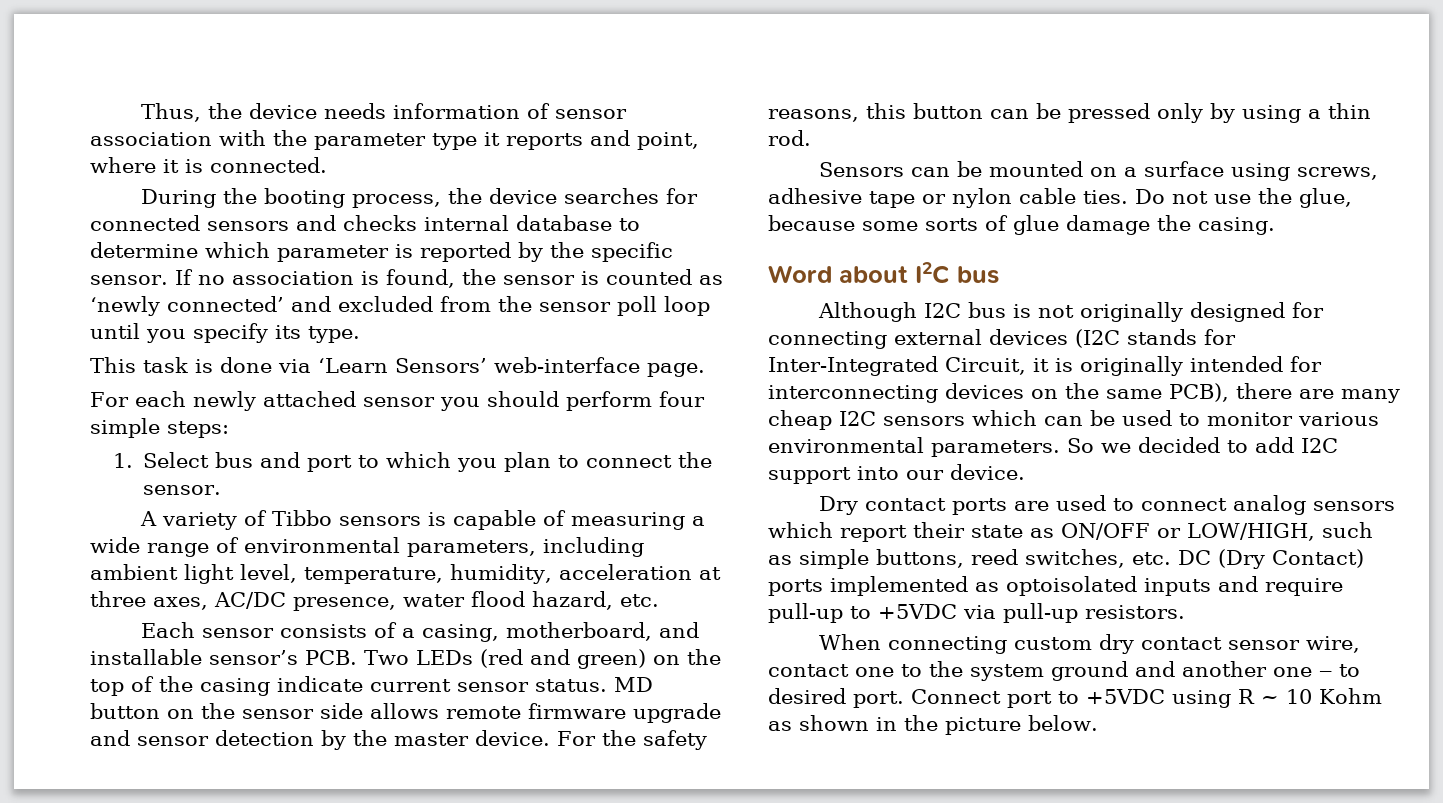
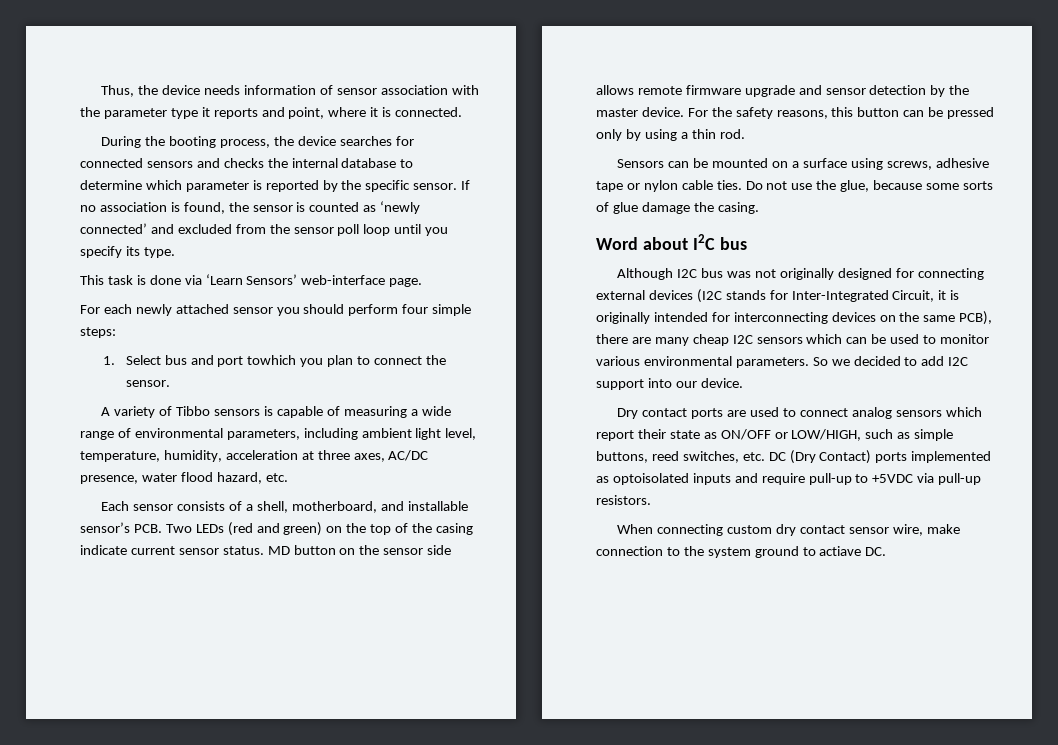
- During the booting process, the device searches for connected sensors and checks internal database to determine which parameter is reported by the specific sensor.
+ During the booting process, the device searches for connected sensors and checks the internal database to determine which parameter is reported by the specific sensor.
- 1. Select bus and port to which you plan to connect the sensor.
+ 1. Select bus and port towhich you plan to connect the sensor.
- Each sensor consists of a casing, motherboard, and installable sensor’s PCB. Two LEDs (red and green) on the top of the casing indicate current sensor status.
+ Each sensor consists of a shell, motherboard, and installable sensor’s PCB. Two LEDs (red and green) on the top of the casing indicate current sensor status.
- Although I2C bus is not originally designed for connecting external devices (I2C stands for Inter-Integrated Circuit, it is originally intended for interconnecting devices on the same PCB), there are many cheap I2C sensors which can be used to monitor various environmental parameters.
+ Although I2C bus was not originally designed for connecting external devices (I2C stands for Inter-Integrated Circuit, it is originally intended for interconnecting devices on the same PCB), there are many cheap I2C sensors which can be used to monitor various environmental parameters.
- When connecting custom dry contact sensor wire, contact one to the system ground and another one ‒ to desired port. Connect port to +5VDC using R ~ 10 Kohm as shown in the picture below.
+ When connecting custom dry contact sensor wire, make connection to the system ground to actiave DC.

